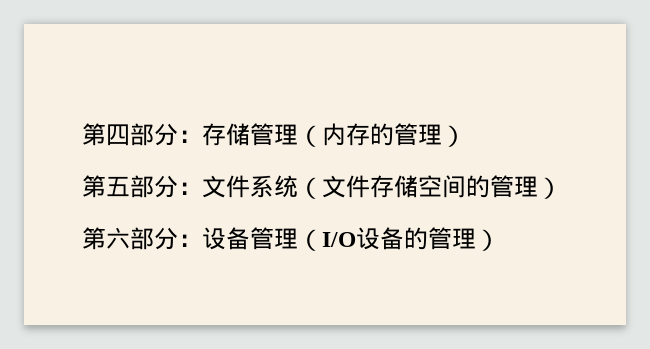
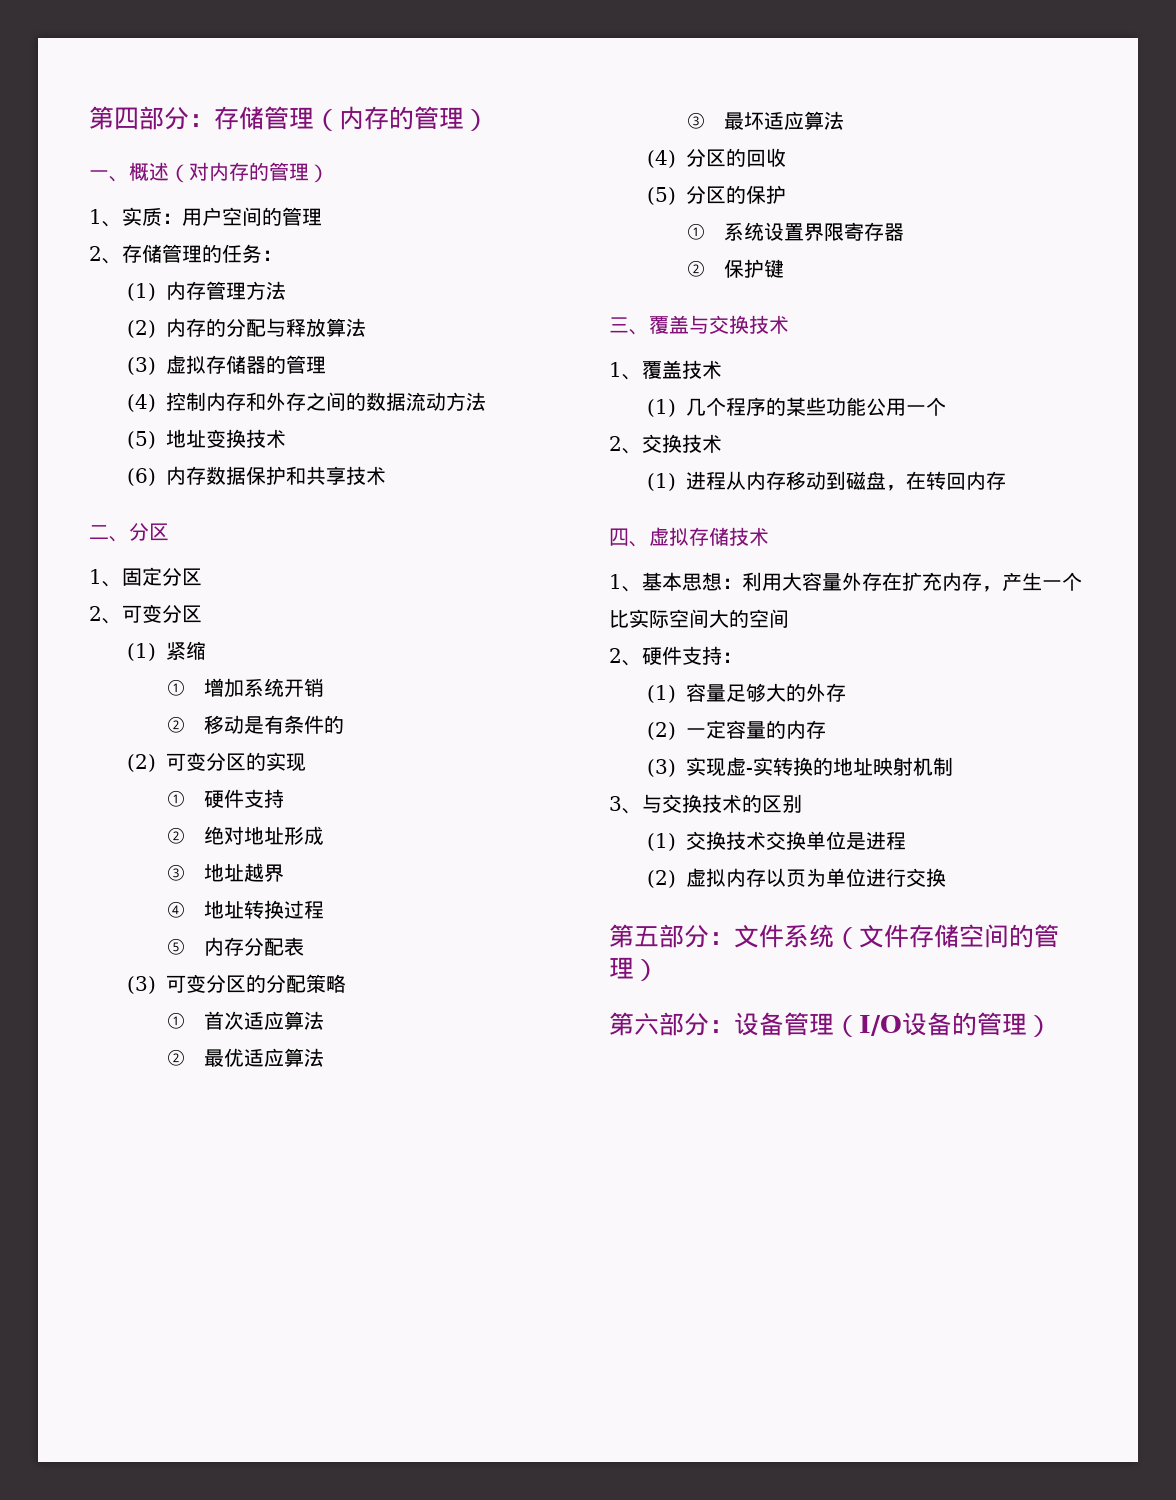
+ 一、概述（对内存的管理）
+ 1、实质：用户空间的管理
+ 2、存储管理的任务：
+ (1)内存管理方法
+ (2)内存的分配与释放算法
+ (3)虚拟存储器的管理
+ (4)控制内存和外存之间的数据流动方法
+ (5)地址变换技术
+ (6)内存数据保护和共享技术
+ 二、分区
+ 1、固定分区
+ 2、可变分区
+ (1)紧缩
+ ①增加系统开销
+ ②移动是有条件的
+ (2)可变分区的实现
+ ①硬件支持
+ ②绝对地址形成
+ ③地址越界
+ ④地址转换过程
+ ⑤内存分配表
+ (3)可变分区的分配策略
+ ①首次适应算法
+ ②最优适应算法
+ ③最坏适应算法
+ (4)分区的回收
+ (5)分区的保护
+ ①系统设置界限寄存器
+ ②保护键
+ 三、覆盖与交换技术
+ 1、覆盖技术
+ (1)几个程序的某些功能公用一个
+ 2、交换技术
+ (1)进程从内存移动到磁盘，在转回内存
+ 四、虚拟存储技术
+ 1、基本思想：利用大容量外存在扩充内存，产生一个比实际空间大的空间
+ 2、硬件支持：
+ (1)容量足够大的外存
+ (2)一定容量的内存
+ (3)实现虚-实转换的地址映射机制
+ 3、与交换技术的区别
+ (1)交换技术交换单位是进程
+ (2)虚拟内存以页为单位进行交换

